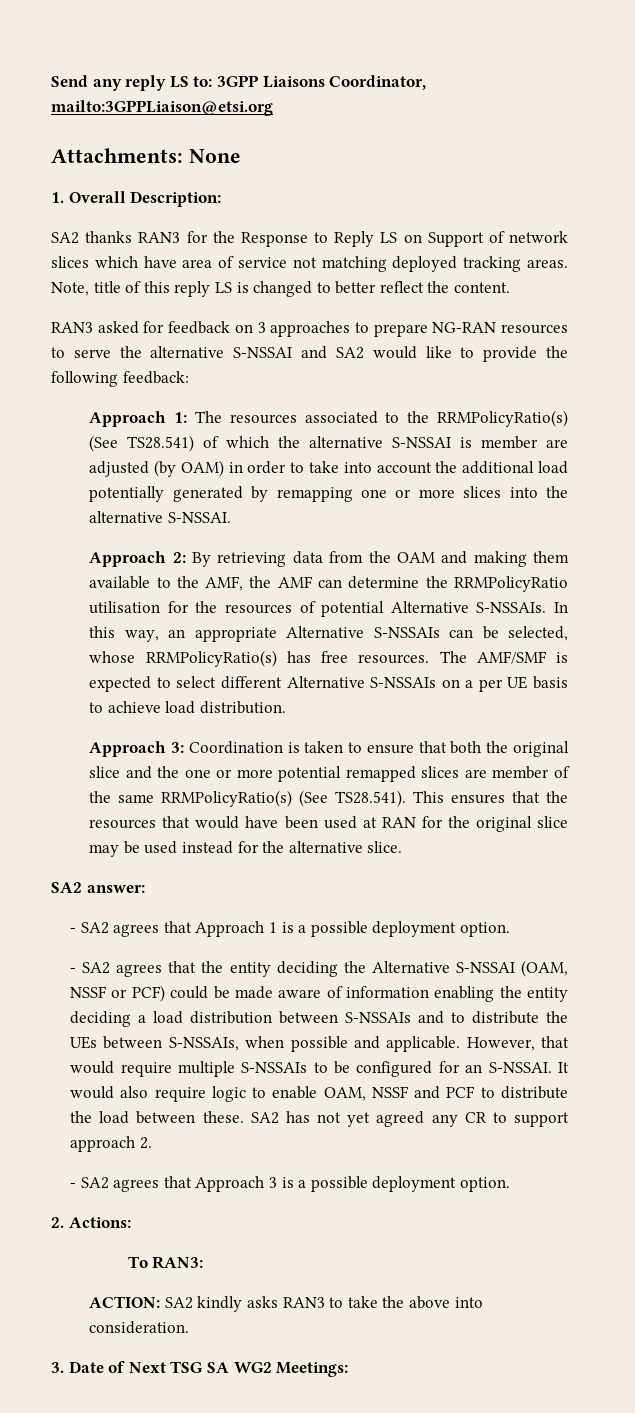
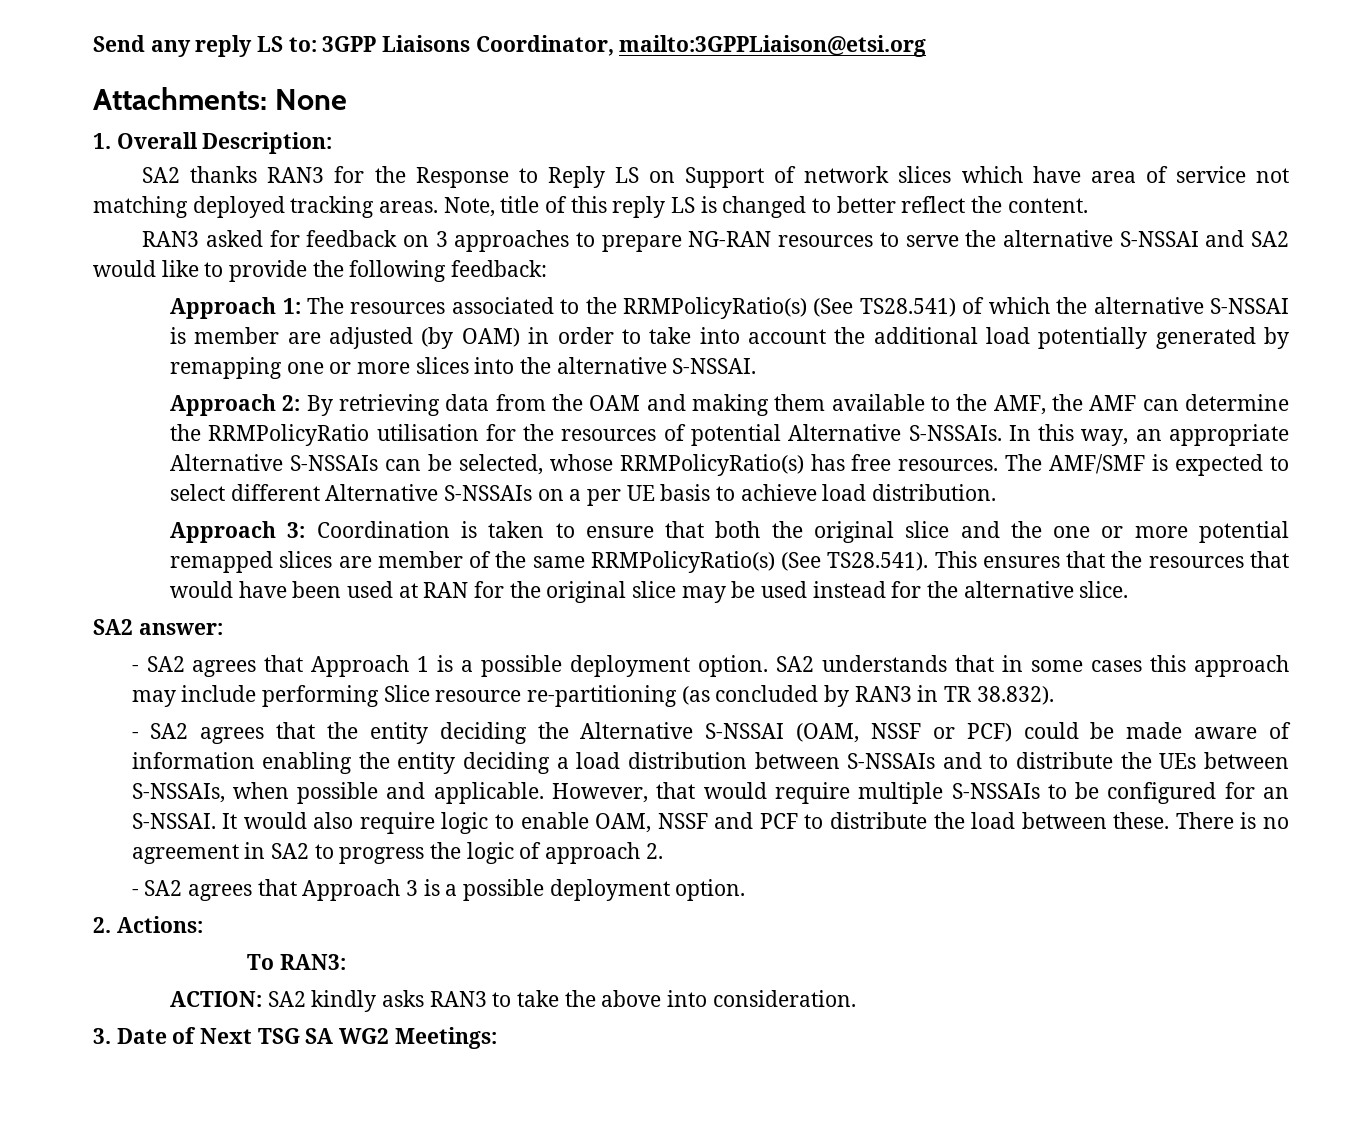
+ SA2 understands that in some cases this approach may include performing Slice resource re-partitioning (as concluded by RAN3 in TR 38.832).
- SA2 has not yet agreed any CR to support approach 2.
+ There is no agreement in SA2 to progress the logic of approach 2.

